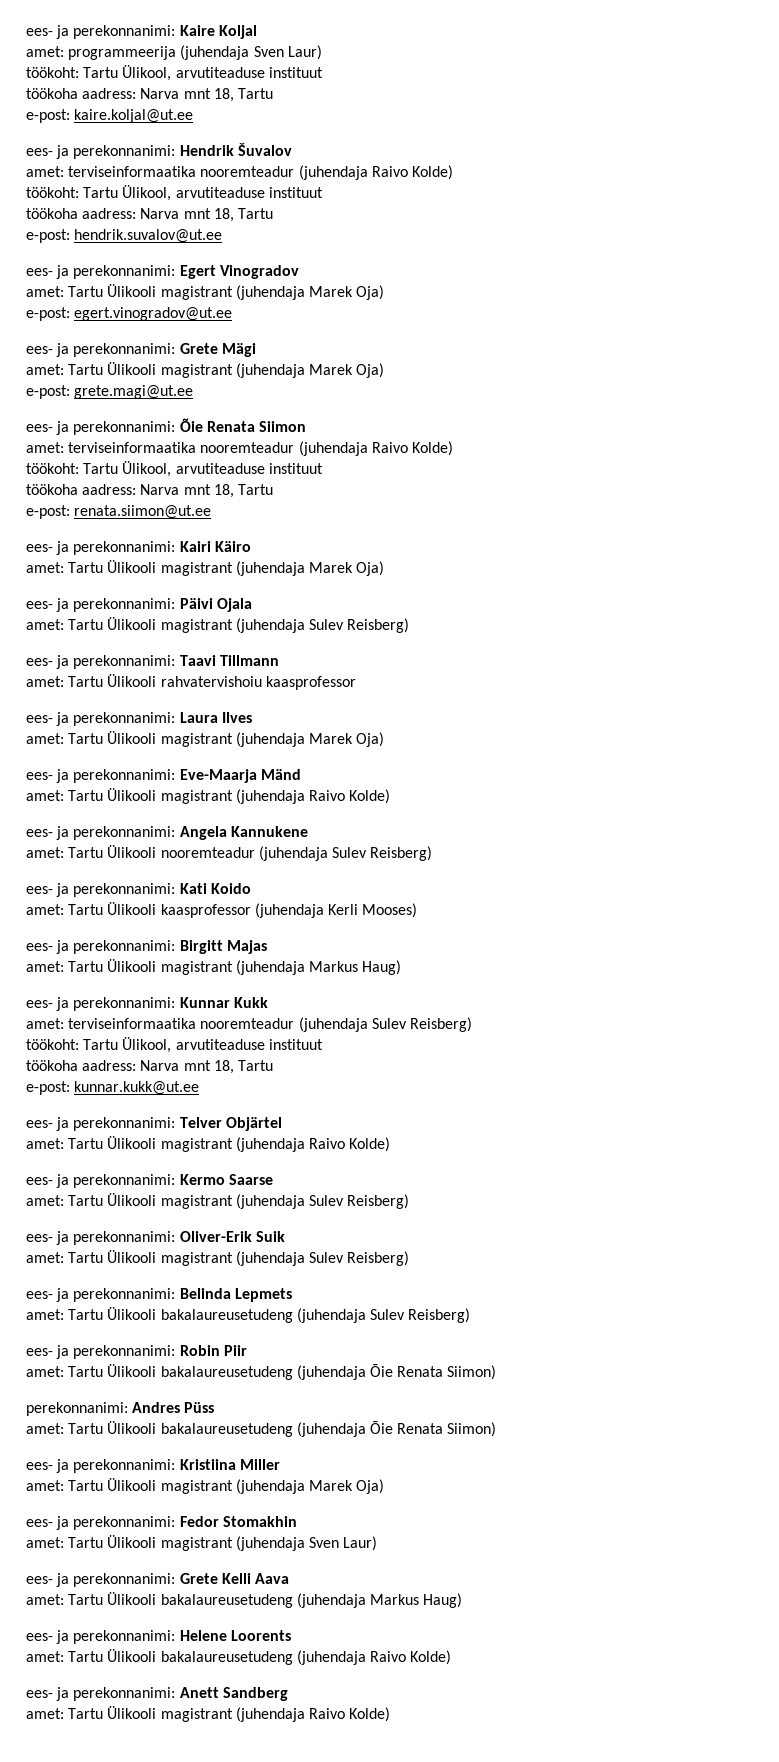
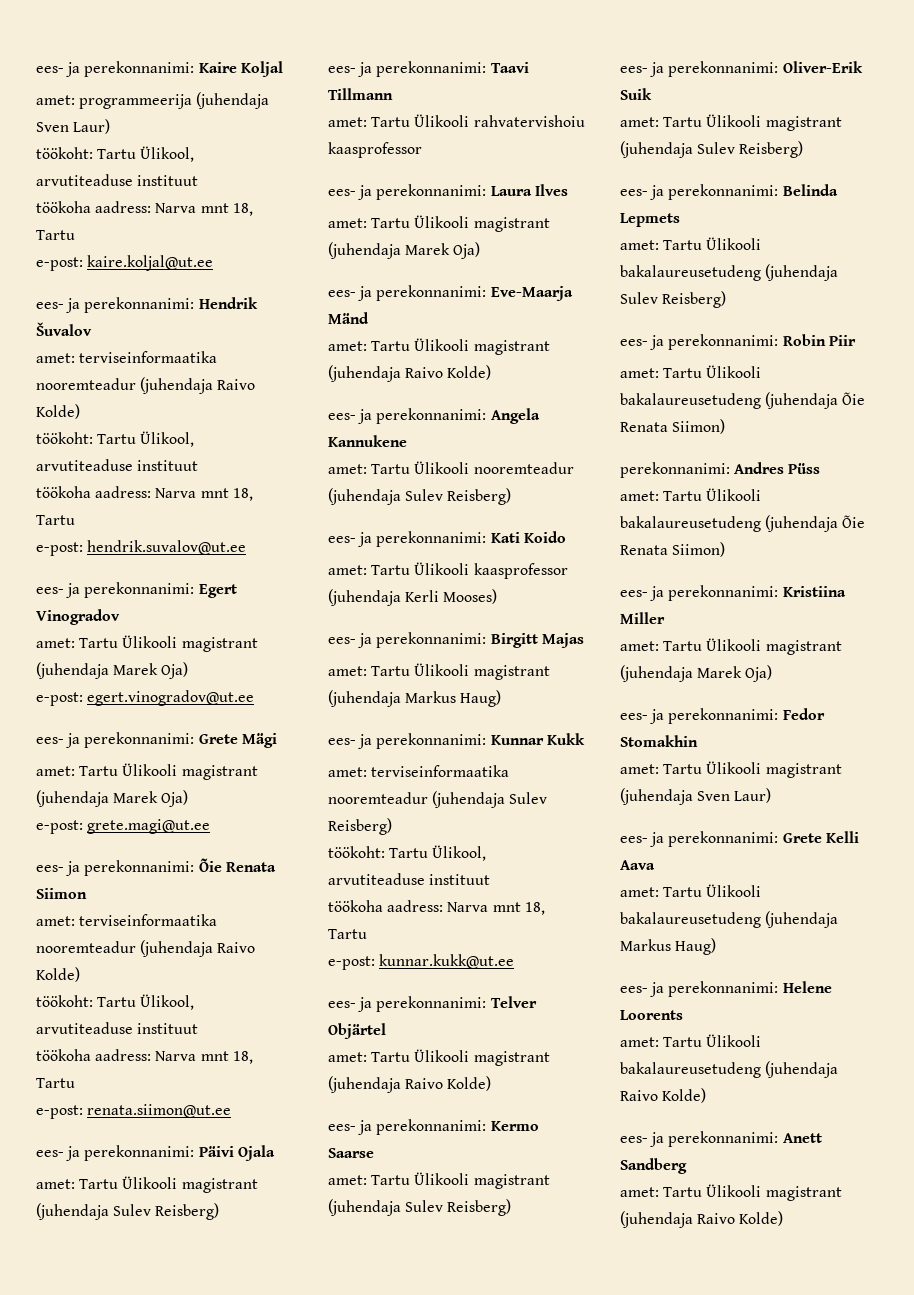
- ees- ja perekonnanimi: Kairi Käiro
- amet: Tartu Ülikooli magistrant (juhendaja Marek Oja)

